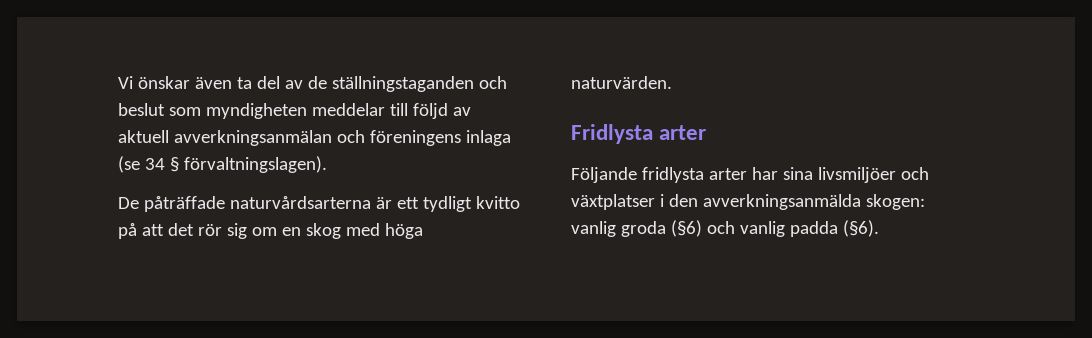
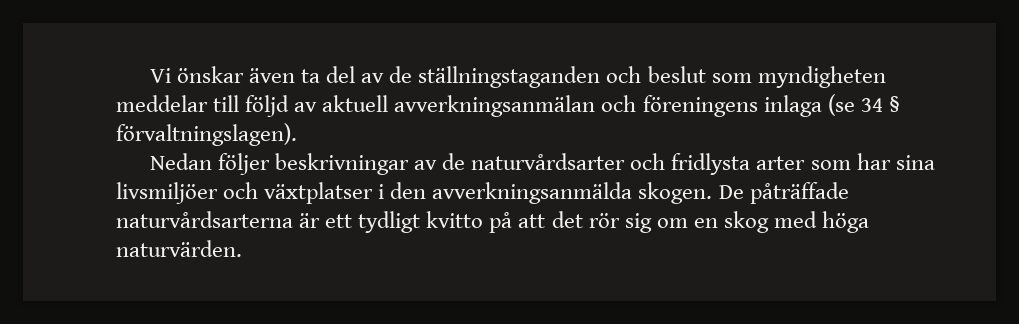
+ Nedan följer beskrivningar av de naturvårdsarter och fridlysta arter som har sina livsmiljöer och växtplatser i den avverkningsanmälda skogen.
- Fridlysta arter
- Följande fridlysta arter har sina livsmiljöer och växtplatser i den avverkningsanmälda skogen: vanlig groda (§6) och vanlig padda (§6).

